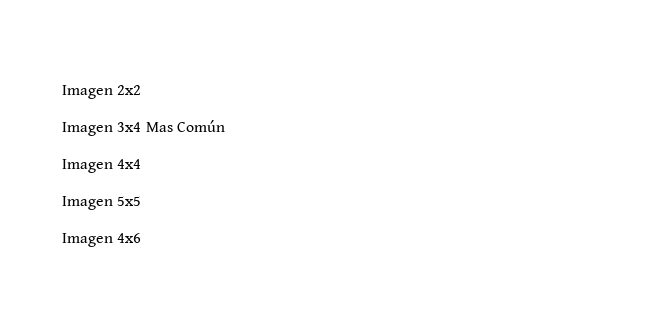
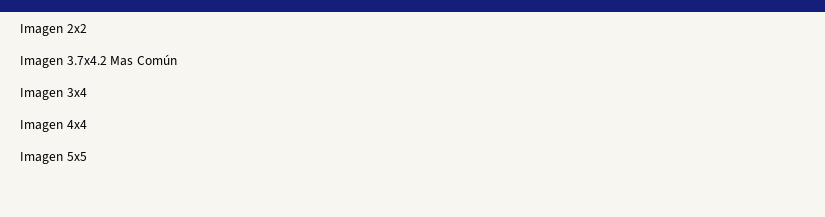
- Imagen 3x4 Mas Común
+ Imagen 3.7x4.2 Mas Común
+ Imagen 3x4
- Imagen 4x6

